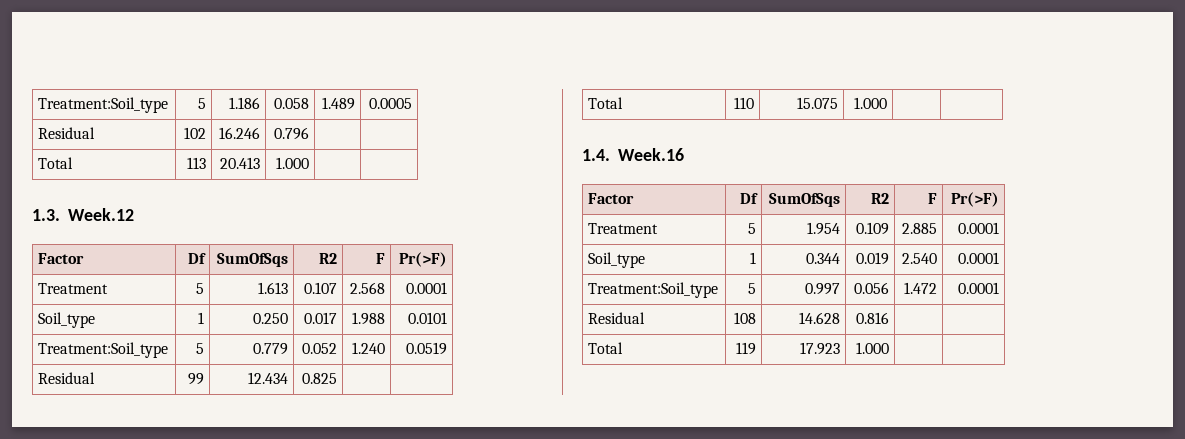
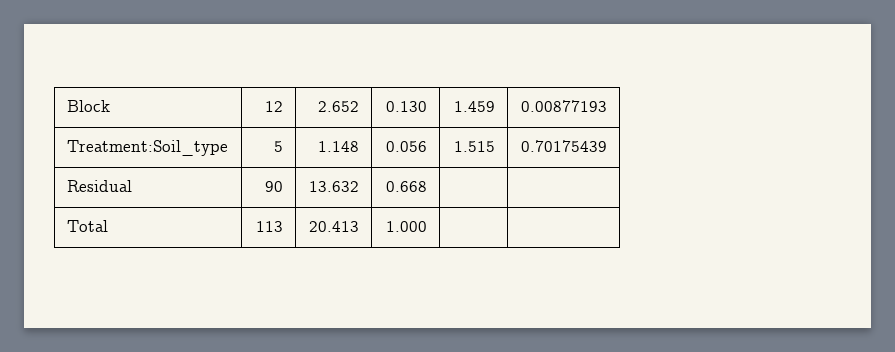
- Treatment:Soil_type | 5 | 1.186 | 0.058 | 1.489 | 0.0005
- Residual | 102 | 16.246 | 0.796 | |
+ Block | 12 | 2.652 | 0.130 | 1.459 | 0.00877193
+ Treatment:Soil_type | 5 | 1.148 | 0.056 | 1.515 | 0.70175439
+ Residual | 90 | 13.632 | 0.668 | |
  Total | 113 | 20.413 | 1.000 | |
- 1.3. Week.12
- Factor | Df | SumOfSqs | R2 | F | Pr(>F)
- Treatment | 5 | 1.613 | 0.107 | 2.568 | 0.0001
- Soil_type | 1 | 0.250 | 0.017 | 1.988 | 0.0101
- Treatment:Soil_type | 5 | 0.779 | 0.052 | 1.240 | 0.0519
- Residual | 99 | 12.434 | 0.825 | |
- Total | 110 | 15.075 | 1.000 | |
- 1.4. Week.16
- Factor | Df | SumOfSqs | R2 | F | Pr(>F)
- Treatment | 5 | 1.954 | 0.109 | 2.885 | 0.0001
- Soil_type | 1 | 0.344 | 0.019 | 2.540 | 0.0001
- Treatment:Soil_type | 5 | 0.997 | 0.056 | 1.472 | 0.0001
- Residual | 108 | 14.628 | 0.816 | |
- Total | 119 | 17.923 | 1.000 | |

